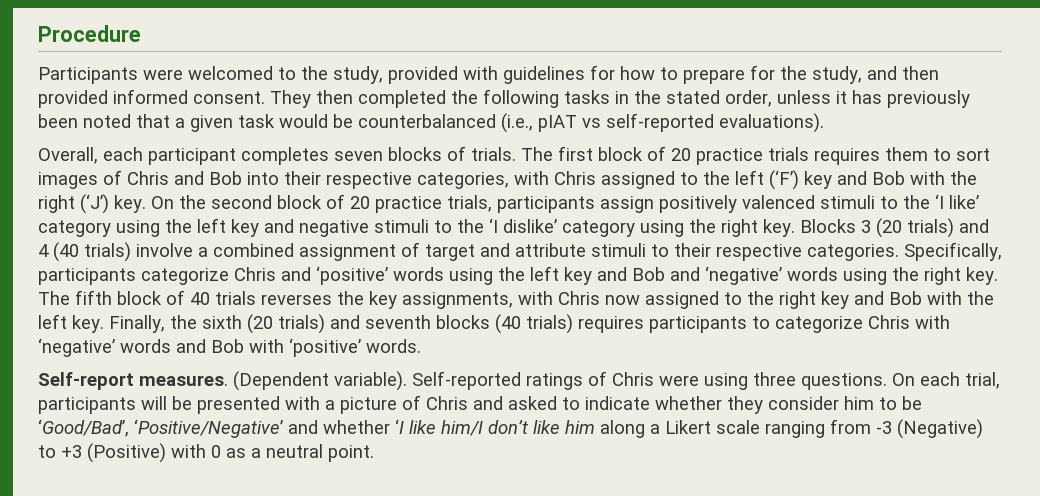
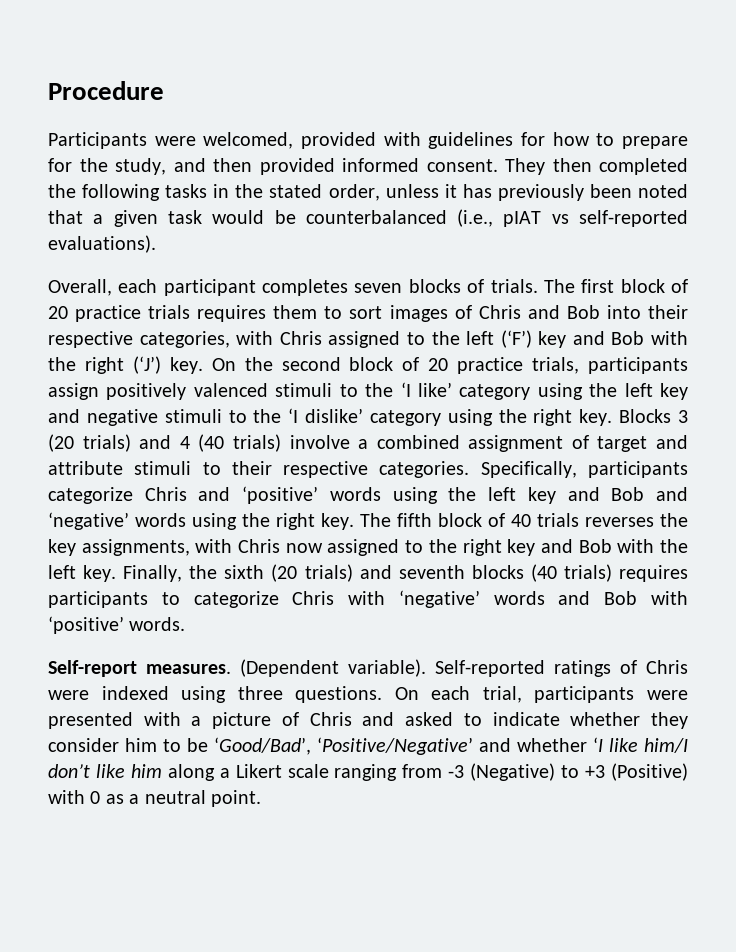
- Participants were welcomed to the study, provided with guidelines for how to prepare for the study, and then provided informed consent.
+ Participants were welcomed, provided with guidelines for how to prepare for the study, and then provided informed consent.
- Self-reported ratings of Chris were using three questions.
+ Self-reported ratings of Chris were indexed using three questions.
- On each trial, participants will be presented with a picture of Chris and asked to indicate whether they consider him to be ‘Good/Bad’, ‘Positive/Negative’ and whether ‘I like him/I don’t like him along a Likert scale ranging from -3 (Negative) to +3 (Positive) with 0 as a neutral point.
+ On each trial, participants were presented with a picture of Chris and asked to indicate whether they consider him to be ‘Good/Bad’, ‘Positive/Negative’ and whether ‘I like him/I don’t like him along a Likert scale ranging from -3 (Negative) to +3 (Positive) with 0 as a neutral point.

